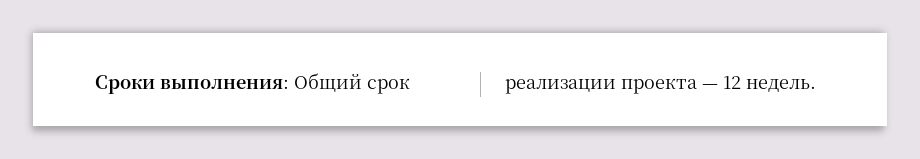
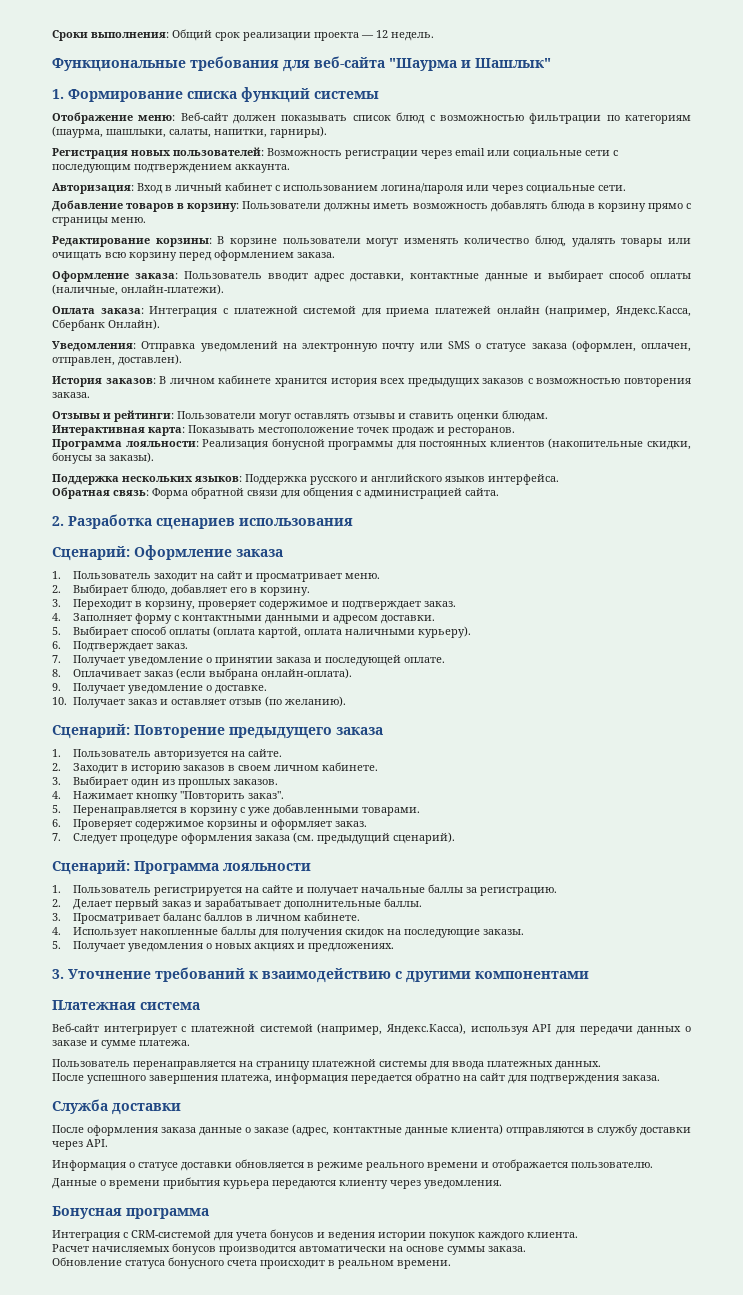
+ Функциональные требования для веб-сайта "Шаурма и Шашлык"
+ 1. Формирование списка функций системы
+ Отображение меню: Веб-сайт должен показывать список блюд с возможностью фильтрации по категориям (шаурма, шашлыки, салаты, напитки, гарниры).
+ Регистрация новых пользователей: Возможность регистрации через email или социальные сети с последующим подтверждением аккаунта.
+ Авторизация: Вход в личный кабинет с использованием логина/пароля или через социальные сети.
+ Добавление товаров в корзину: Пользователи должны иметь возможность добавлять блюда в корзину прямо с страницы меню.
+ Редактирование корзины: В корзине пользователи могут изменять количество блюд, удалять товары или очищать всю корзину перед оформлением заказа.
+ Оформление заказа: Пользователь вводит адрес доставки, контактные данные и выбирает способ оплаты (наличные, онлайн-платежи).
+ Оплата заказа: Интеграция с платежной системой для приема платежей онлайн (например, Яндекс.Касса, Сбербанк Онлайн).
+ Уведомления: Отправка уведомлений на электронную почту или SMS о статусе заказа (оформлен, оплачен, отправлен, доставлен).
+ История заказов: В личном кабинете хранится история всех предыдущих заказов с возможностью повторения заказа.
+ Отзывы и рейтинги: Пользователи могут оставлять отзывы и ставить оценки блюдам.
+ Интерактивная карта: Показывать местоположение точек продаж и ресторанов.
+ Программа лояльности: Реализация бонусной программы для постоянных клиентов (накопительные скидки, бонусы за заказы).
+ Поддержка нескольких языков: Поддержка русского и английского языков интерфейса.
+ Обратная связь: Форма обратной связи для общения с администрацией сайта.
+ 2. Разработка сценариев использования
+ Сценарий: Оформление заказа
+ 1. Пользователь заходит на сайт и просматривает меню.
+ 2. Выбирает блюдо, добавляет его в корзину.
+ 3. Переходит в корзину, проверяет содержимое и подтверждает заказ.
+ 4. Заполняет форму с контактными данными и адресом доставки.
+ 5. Выбирает способ оплаты (оплата картой, оплата наличными курьеру).
+ 6. Подтверждает заказ.
+ 7. Получает уведомление о принятии заказа и последующей оплате.
+ 8. Оплачивает заказ (если выбрана онлайн-оплата).
+ 9. Получает уведомление о доставке.
+ 10. Получает заказ и оставляет отзыв (по желанию).
+ Сценарий: Повторение предыдущего заказа
+ 1. Пользователь авторизуется на сайте.
+ 2. Заходит в историю заказов в своем личном кабинете.
+ 3. Выбирает один из прошлых заказов.
+ 4. Нажимает кнопку "Повторить заказ".
+ 5. Перенаправляется в корзину с уже добавленными товарами.
+ 6. Проверяет содержимое корзины и оформляет заказ.
+ 7. Следует процедуре оформления заказа (см. предыдущий сценарий).
+ Сценарий: Программа лояльности
+ 1. Пользователь регистрируется на сайте и получает начальные баллы за регистрацию.
+ 2. Делает первый заказ и зарабатывает дополнительные баллы.
+ 3. Просматривает баланс баллов в личном кабинете.
+ 4. Использует накопленные баллы для получения скидок на последующие заказы.
+ 5. Получает уведомления о новых акциях и предложениях.
+ 3. Уточнение требований к взаимодействию с другими компонентами
+ Платежная система
+ Веб-сайт интегрирует с платежной системой (например, Яндекс.Касса), используя API для передачи данных о заказе и сумме платежа.
+ Пользователь перенаправляется на страницу платежной системы для ввода платежных данных.
+ После успешного завершения платежа, информация передается обратно на сайт для подтверждения заказа.
+ Служба доставки
+ После оформления заказа данные о заказе (адрес, контактные данные клиента) отправляются в службу доставки через API.
+ Информация о статусе доставки обновляется в режиме реального времени и отображается пользователю.
+ Данные о времени прибытия курьера передаются клиенту через уведомления.
+ Бонусная программа
+ Интеграция с CRM-системой для учета бонусов и ведения истории покупок каждого клиента.
+ Расчет начисляемых бонусов производится автоматически на основе суммы заказа.
+ Обновление статуса бонусного счета происходит в реальном времени.

